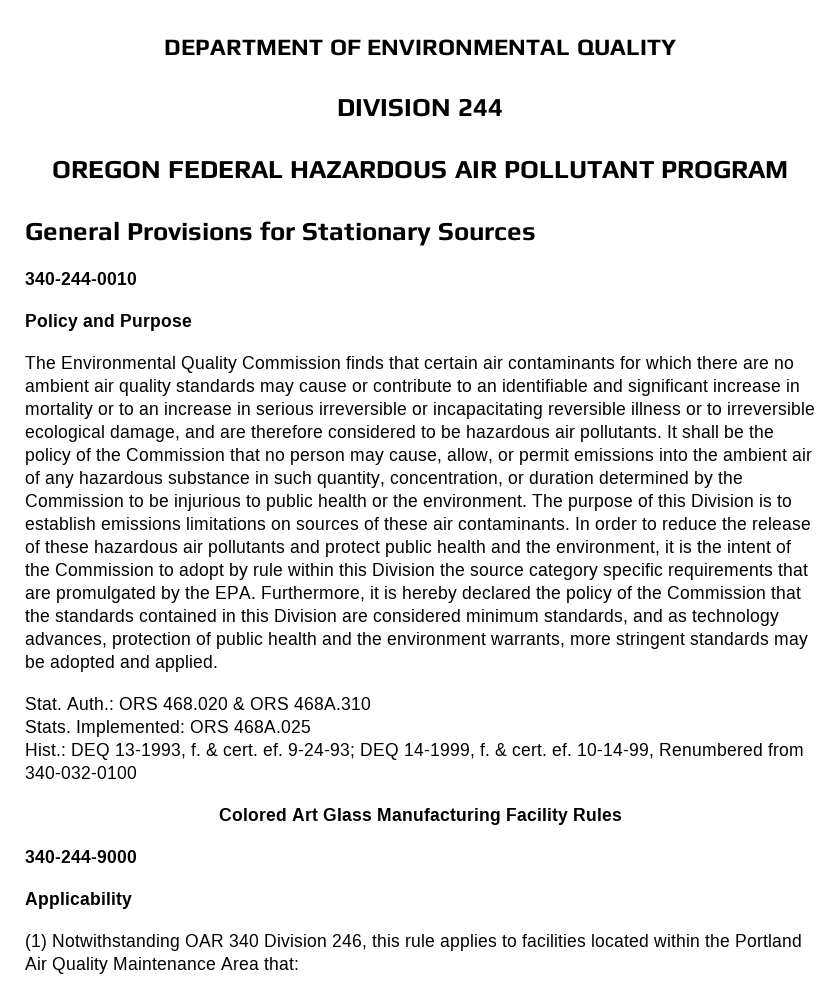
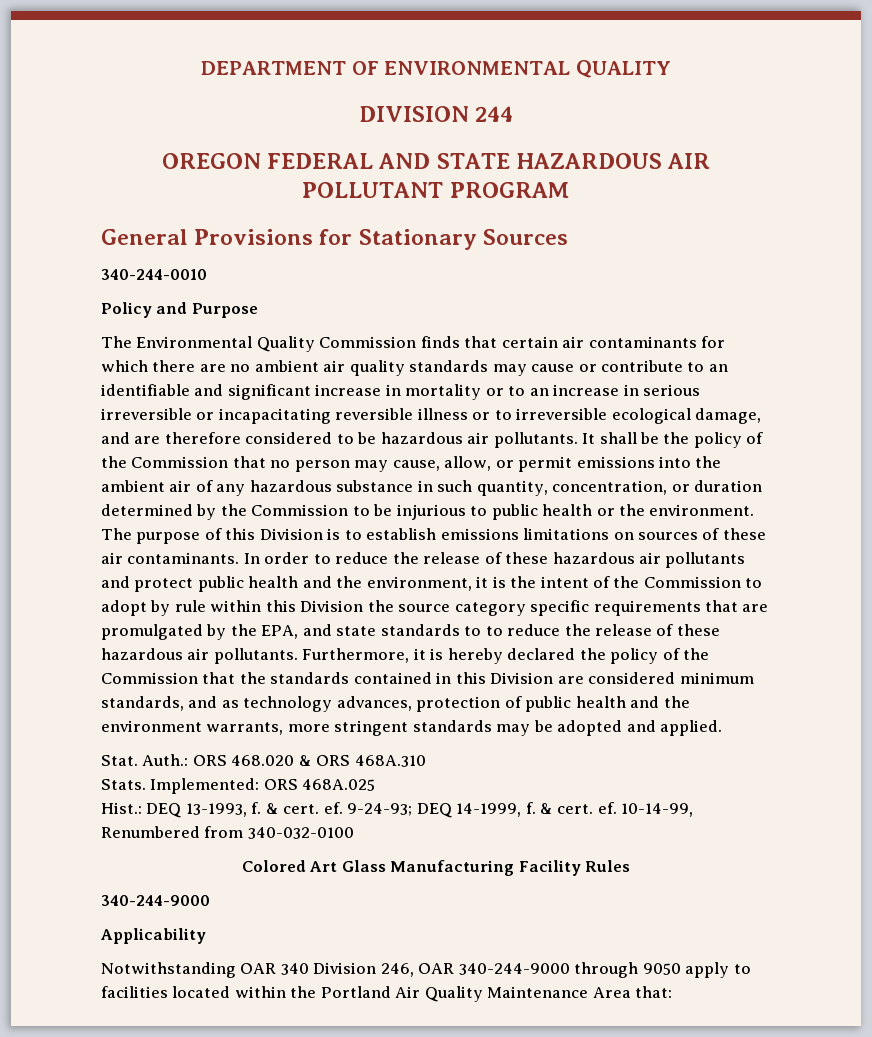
- OREGON FEDERAL HAZARDOUS AIR POLLUTANT PROGRAM
+ OREGON FEDERAL AND STATE HAZARDOUS AIR POLLUTANT PROGRAM
- In order to reduce the release of these hazardous air pollutants and protect public health and the environment, it is the intent of the Commission to adopt by rule within this Division the source category specific requirements that are promulgated by the EPA. Furthermore, it is hereby declared the policy of the Commission that the standards contained in this Division are considered minimum standards, and as technology advances, protection of public health and the environment warrants, more stringent standards may be adopted and applied.
+ In order to reduce the release of these hazardous air pollutants and protect public health and the environment, it is the intent of the Commission to adopt by rule within this Division the source category specific requirements that are promulgated by the EPA, and state standards to to reduce the release of these hazardous air pollutants. Furthermore, it is hereby declared the policy of the Commission that the standards contained in this Division are considered minimum standards, and as technology advances, protection of public health and the environment warrants, more stringent standards may be adopted and applied.
- (1) Notwithstanding OAR 340 Division 246, this rule applies to facilities located within the Portland Air Quality Maintenance Area that:
+ Notwithstanding OAR 340 Division 246, OAR 340-244-9000 through 9050 apply to facilities located within the Portland Air Quality Maintenance Area that:

